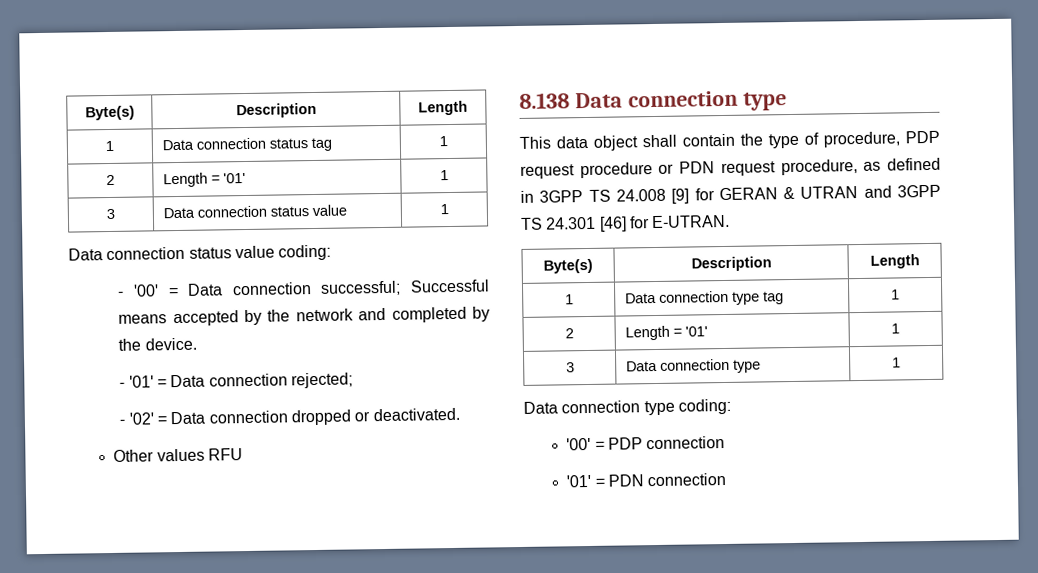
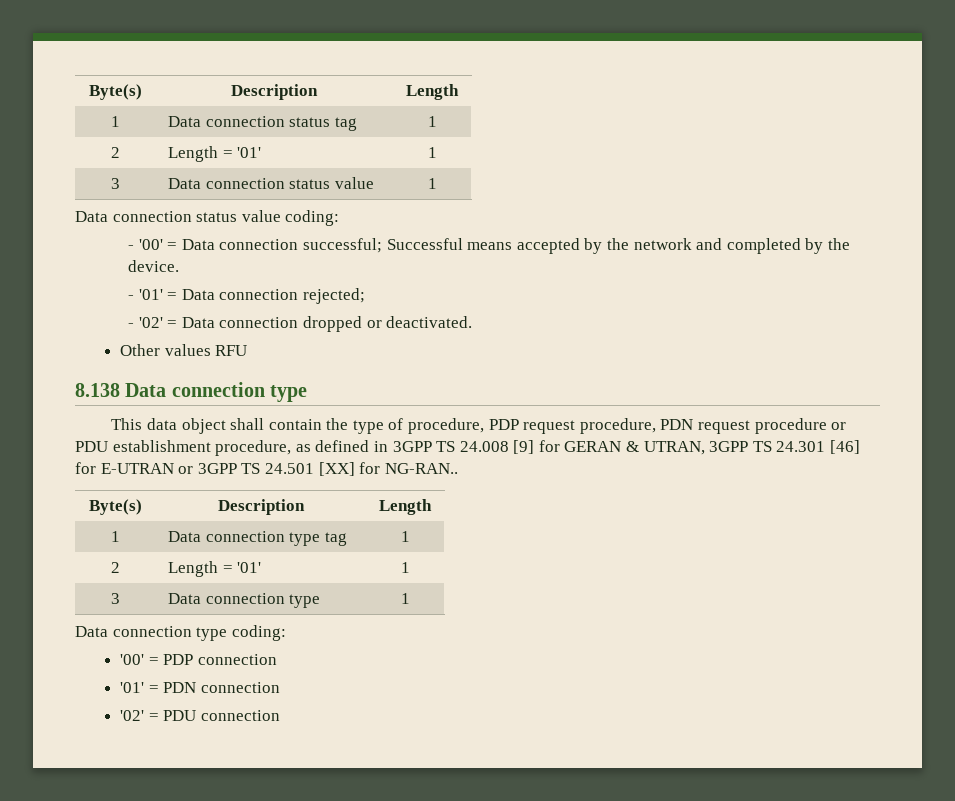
- This data object shall contain the type of procedure, PDP request procedure or PDN request procedure, as defined in 3GPP TS 24.008 [9] for GERAN & UTRAN and 3GPP TS 24.301 [46] for E-UTRAN.
+ This data object shall contain the type of procedure, PDP request procedure, PDN request procedure or PDU establishment procedure, as defined in 3GPP TS 24.008 [9] for GERAN & UTRAN, 3GPP TS 24.301 [46] for E-UTRAN or 3GPP TS 24.501 [XX] for NG-RAN..
+ '02' = PDU connection

